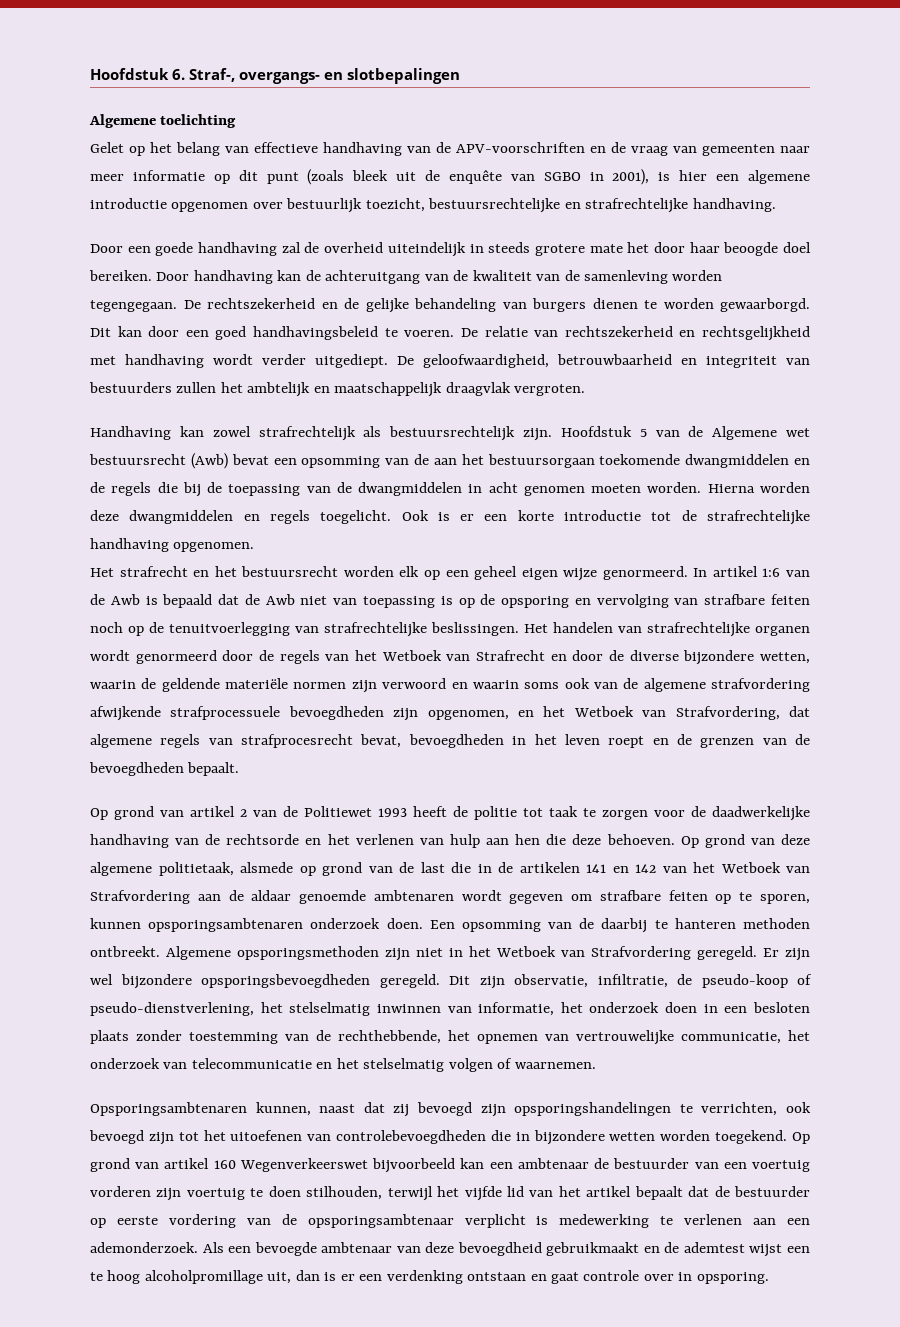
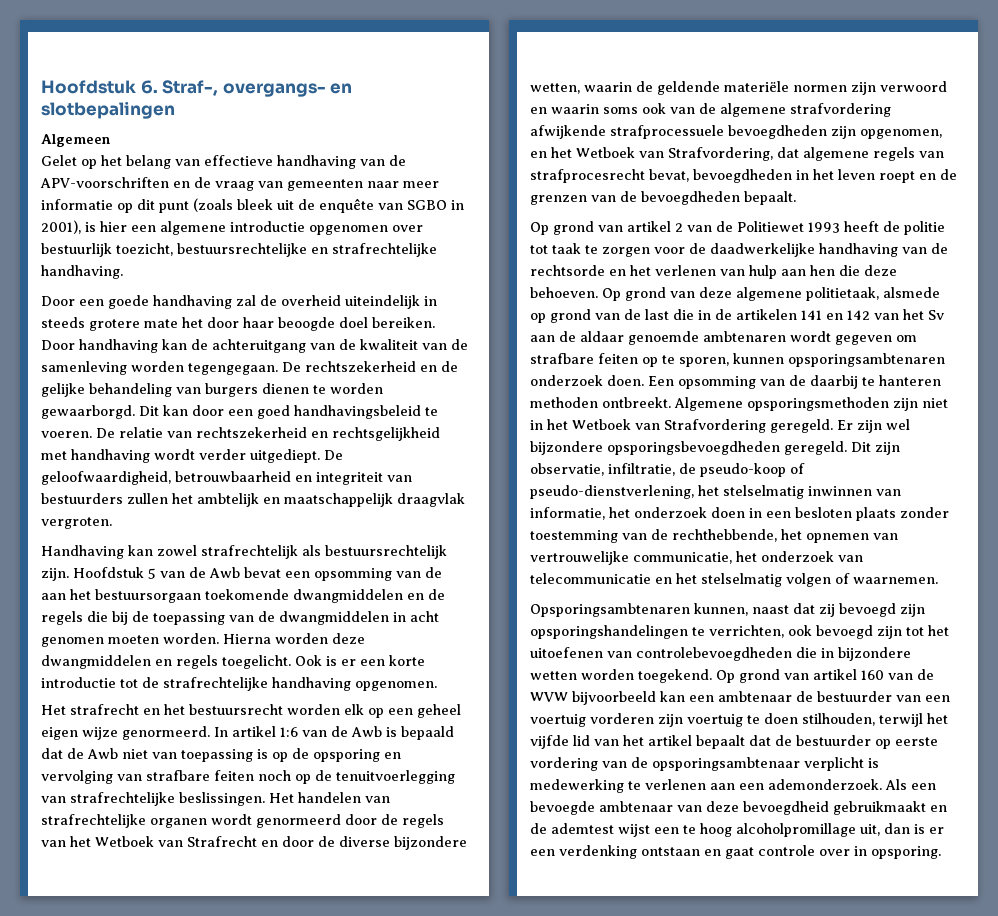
- Algemene toelichting
+ Algemeen
- Hoofdstuk 5 van de Algemene wet bestuursrecht (Awb) bevat een opsomming van de aan het bestuursorgaan toekomende dwangmiddelen en de regels die bij de toepassing van de dwangmiddelen in acht genomen moeten worden.
+ Hoofdstuk 5 van de Awb bevat een opsomming van de aan het bestuursorgaan toekomende dwangmiddelen en de regels die bij de toepassing van de dwangmiddelen in acht genomen moeten worden.
- Op grond van deze algemene politietaak, alsmede op grond van de last die in de artikelen 141 en 142 van het Wetboek van Strafvordering aan de aldaar genoemde ambtenaren wordt gegeven om strafbare feiten op te sporen, kunnen opsporingsambtenaren onderzoek doen.
+ Op grond van deze algemene politietaak, alsmede op grond van de last die in de artikelen 141 en 142 van het Sv aan de aldaar genoemde ambtenaren wordt gegeven om strafbare feiten op te sporen, kunnen opsporingsambtenaren onderzoek doen.
- Op grond van artikel 160 Wegenverkeerswet bijvoorbeeld kan een ambtenaar de bestuurder van een voertuig vorderen zijn voertuig te doen stilhouden, terwijl het vijfde lid van het artikel bepaalt dat de bestuurder op eerste vordering van de opsporingsambtenaar verplicht is medewerking te verlenen aan een ademonderzoek.
+ Op grond van artikel 160 van de WVW bijvoorbeeld kan een ambtenaar de bestuurder van een voertuig vorderen zijn voertuig te doen stilhouden, terwijl het vijfde lid van het artikel bepaalt dat de bestuurder op eerste vordering van de opsporingsambtenaar verplicht is medewerking te verlenen aan een ademonderzoek.

